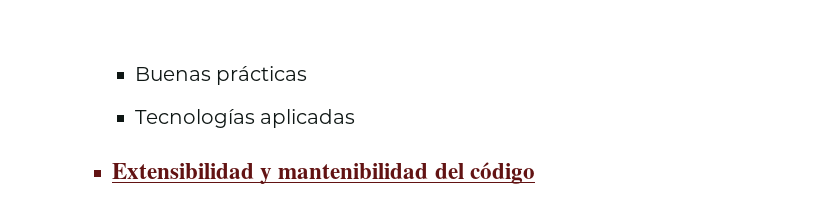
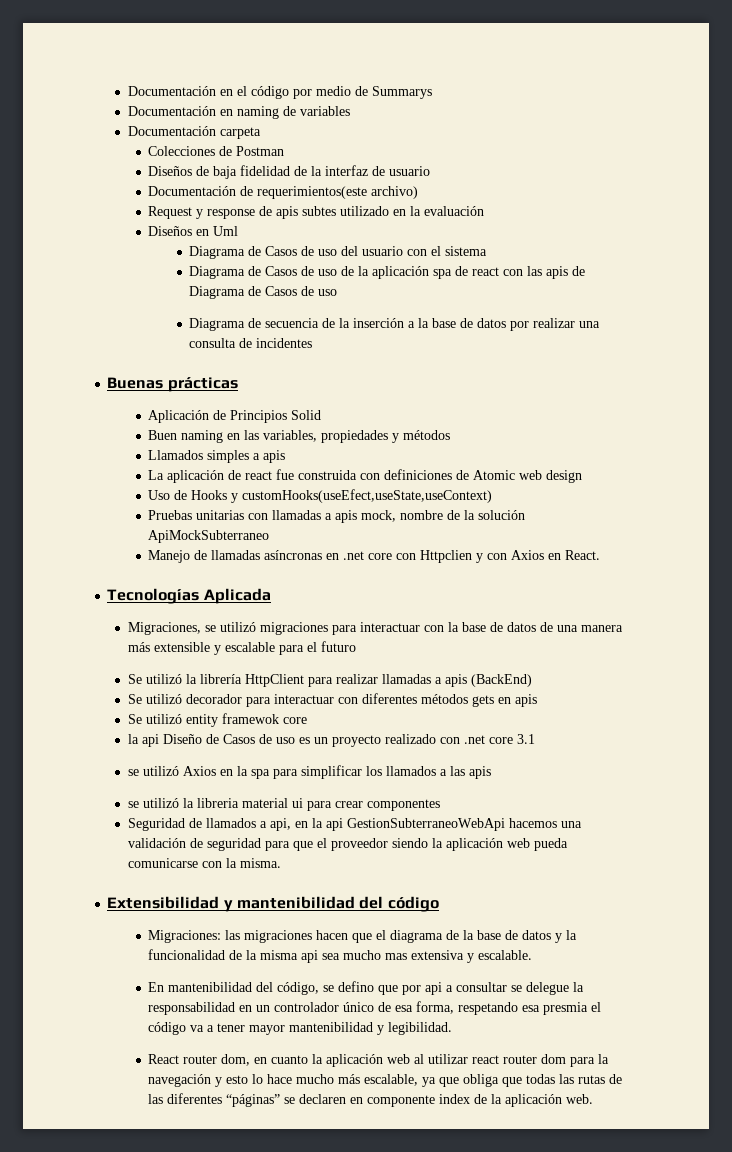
+ Documentación en el código por medio de Summarys
+ Documentación en naming de variables
+ Documentación carpeta
+ Colecciones de Postman
+ Diseños de baja fidelidad de la interfaz de usuario
+ Documentación de requerimientos(este archivo)
+ Request y response de apis subtes utilizado en la evaluación
+ Diseños en Uml
+ Diagrama de Casos de uso del usuario con el sistema
+ Diagrama de Casos de uso de la aplicación spa de react con las apis de Diagrama de Casos de uso
+ Diagrama de secuencia de la inserción a la base de datos por realizar una consulta de incidentes
  Buenas prácticas
- Tecnologías aplicadas
+ Aplicación de Principios Solid
+ Buen naming en las variables, propiedades y métodos
+ Llamados simples a apis
+ La aplicación de react fue construida con definiciones de Atomic web design
+ Uso de Hooks y customHooks(useEfect,useState,useContext)
+ Pruebas unitarias con llamadas a apis mock, nombre de la solución ApiMockSubterraneo
+ Manejo de llamadas asíncronas en .net core con Httpclien y con Axios en React.
+ Tecnologías Aplicada
+ Migraciones, se utilizó migraciones para interactuar con la base de datos de una manera más extensible y escalable para el futuro
+ Se utilizó la librería HttpClient para realizar llamadas a apis (BackEnd)
+ Se utilizó decorador para interactuar con diferentes métodos gets en apis
+ Se utilizó entity framewok core
+ la api Diseño de Casos de uso es un proyecto realizado con .net core 3.1
+ se utilizó Axios en la spa para simplificar los llamados a las apis
+ se utilizó la libreria material ui para crear componentes
+ Seguridad de llamados a api, en la api GestionSubterraneoWebApi hacemos una validación de seguridad para que el proveedor siendo la aplicación web pueda comunicarse con la misma.
+ Migraciones: las migraciones hacen que el diagrama de la base de datos y la funcionalidad de la misma api sea mucho mas extensiva y escalable.
+ En mantenibilidad del código, se defino que por api a consultar se delegue la responsabilidad en un controlador único de esa forma, respetando esa presmia el código va a tener mayor mantenibilidad y legibilidad.
+ React router dom, en cuanto la aplicación web al utilizar react router dom para la navegación y esto lo hace mucho más escalable, ya que obliga que todas las rutas de las diferentes “páginas” se declaren en componente index de la aplicación web.

